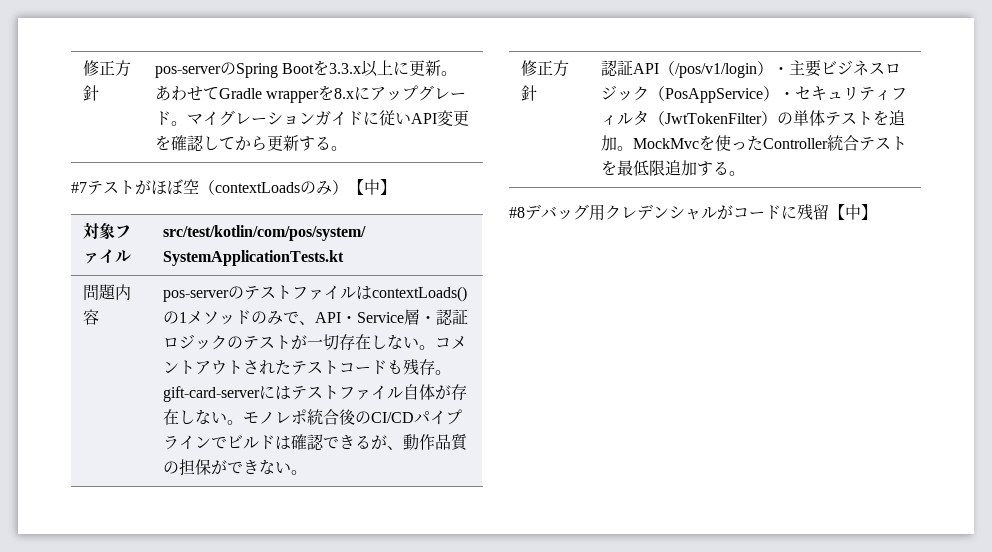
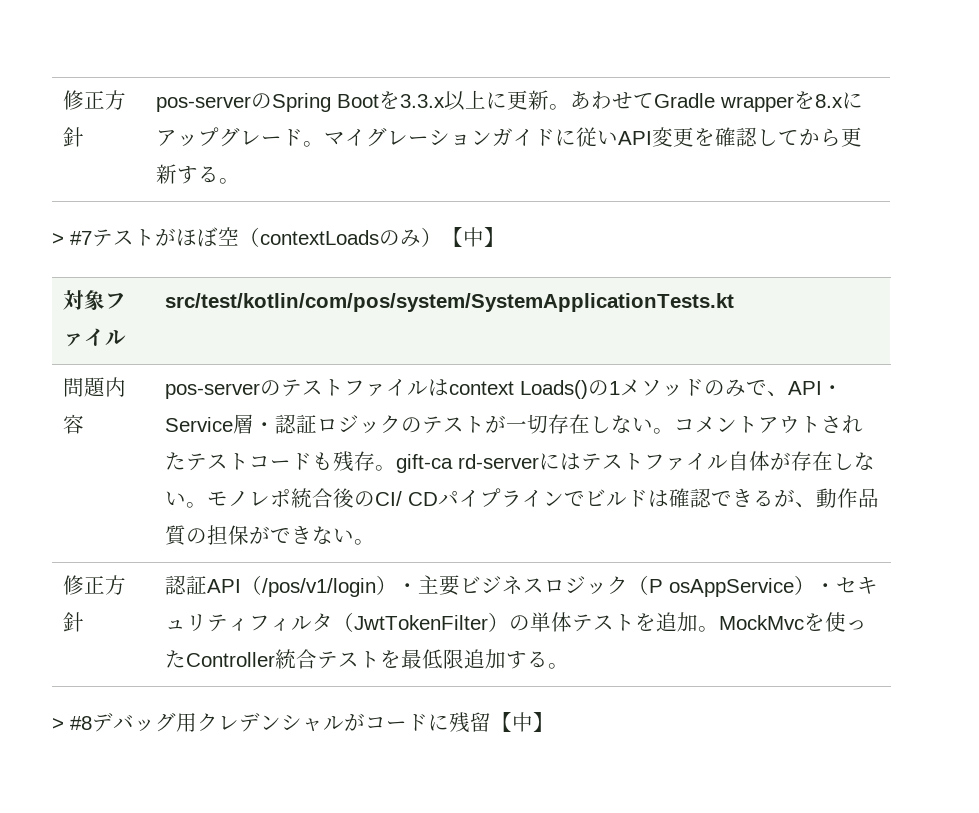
- #7テストがほぼ空（contextLoadsのみ）【中】
+ > #7テストがほぼ空（contextLoadsのみ）【中】
- pos-serverのテストファイルはcontextLoads()の1メソッドのみで、API・Service層・認証ロジックのテストが一切存在しない。
+ pos-serverのテストファイルはcontext Loads()の1メソッドのみで、API・Service層・認証ロジックのテストが一切存在しない。
- コメントアウトされたテストコードも残存。gift-card-serverにはテストファイル自体が存在しない。
+ コメントアウトされたテストコードも残存。gift-ca rd-serverにはテストファイル自体が存在しない。
- モノレポ統合後のCI/CDパイプラインでビルドは確認できるが、動作品質の担保ができない。
+ モノレポ統合後のCI/ CDパイプラインでビルドは確認できるが、動作品質の担保ができない。
- 修正方針 | 認証API（/pos/v1/login）・主要ビジネスロジック（PosAppService）・セキュリティフィルタ（JwtTokenFilter）の単体テストを追加。MockMvcを使ったController統合テストを最低限追加する。
+ 修正方針 | 認証API（/pos/v1/login）・主要ビジネスロジック（P osAppService）・セキュリティフィルタ（JwtTokenFilter）の単体テストを追加。MockMvcを使ったController統合テストを最低限追加する。
- #8デバッグ用クレデンシャルがコードに残留【中】
+ > #8デバッグ用クレデンシャルがコードに残留【中】

